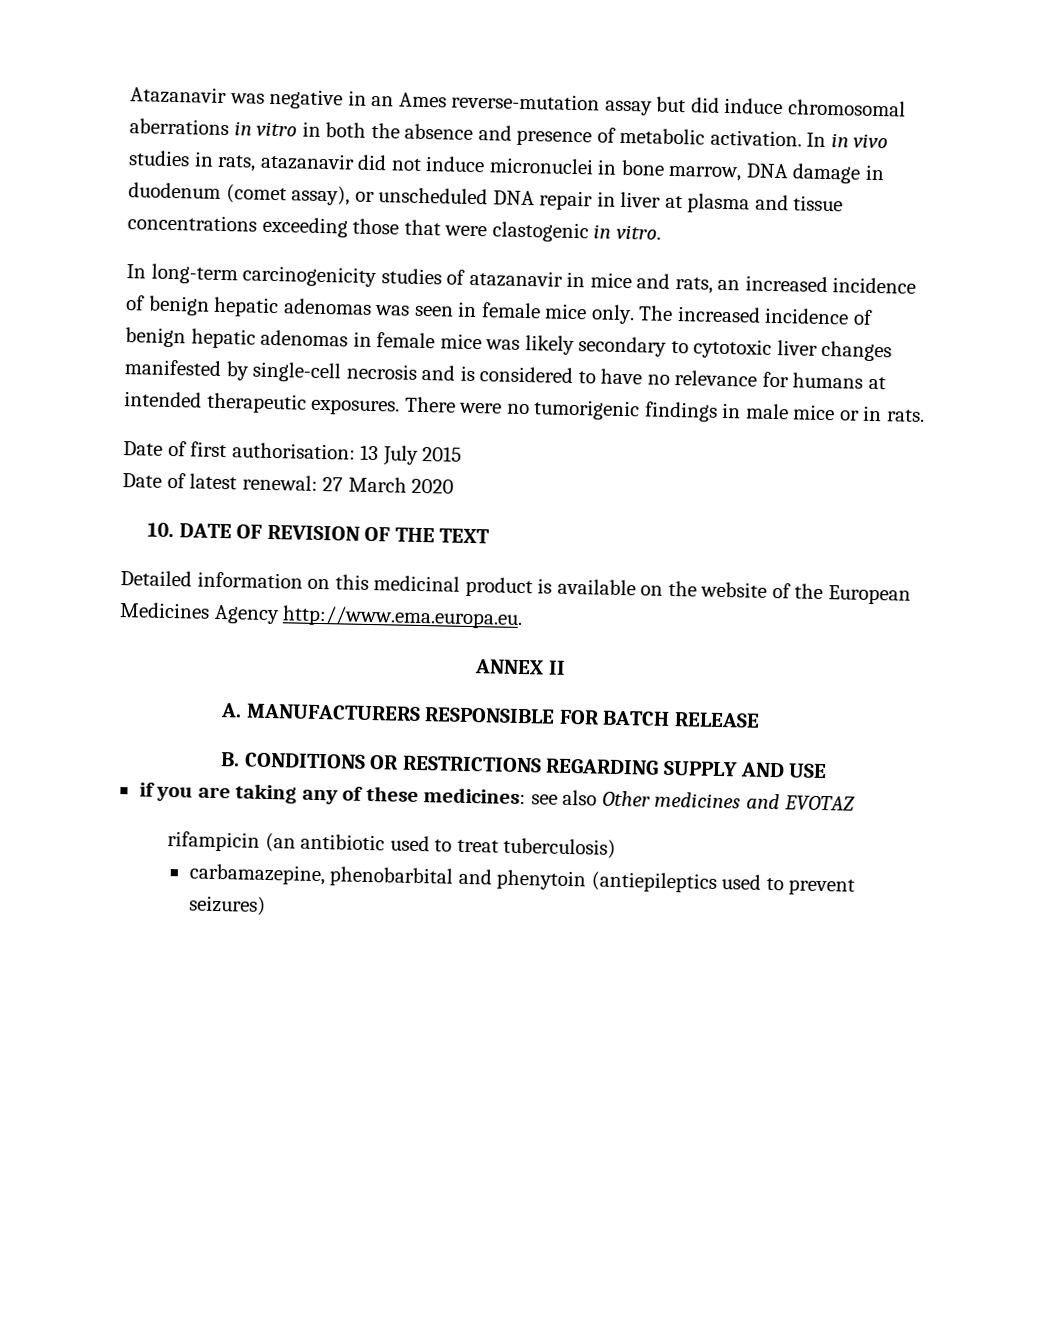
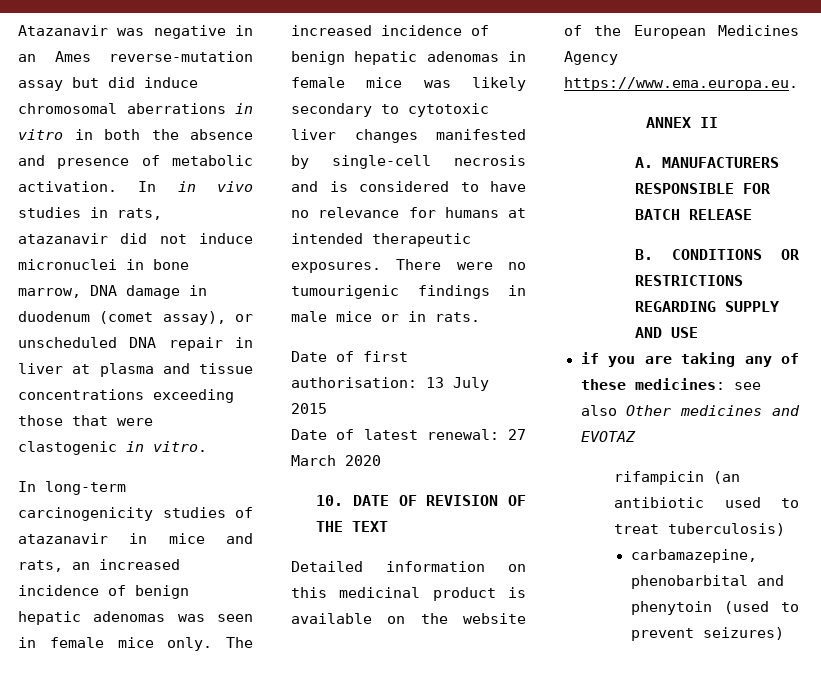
- There were no tumorigenic findings in male mice or in rats.
+ There were no tumourigenic findings in male mice or in rats.
- Detailed information on this medicinal product is available on the website of the European Medicines Agency http://www.ema.europa.eu.
+ Detailed information on this medicinal product is available on the website of the European Medicines Agency https://www.ema.europa.eu.
- carbamazepine, phenobarbital and phenytoin (antiepileptics used to prevent seizures)
+ carbamazepine, phenobarbital and phenytoin (used to prevent seizures)

